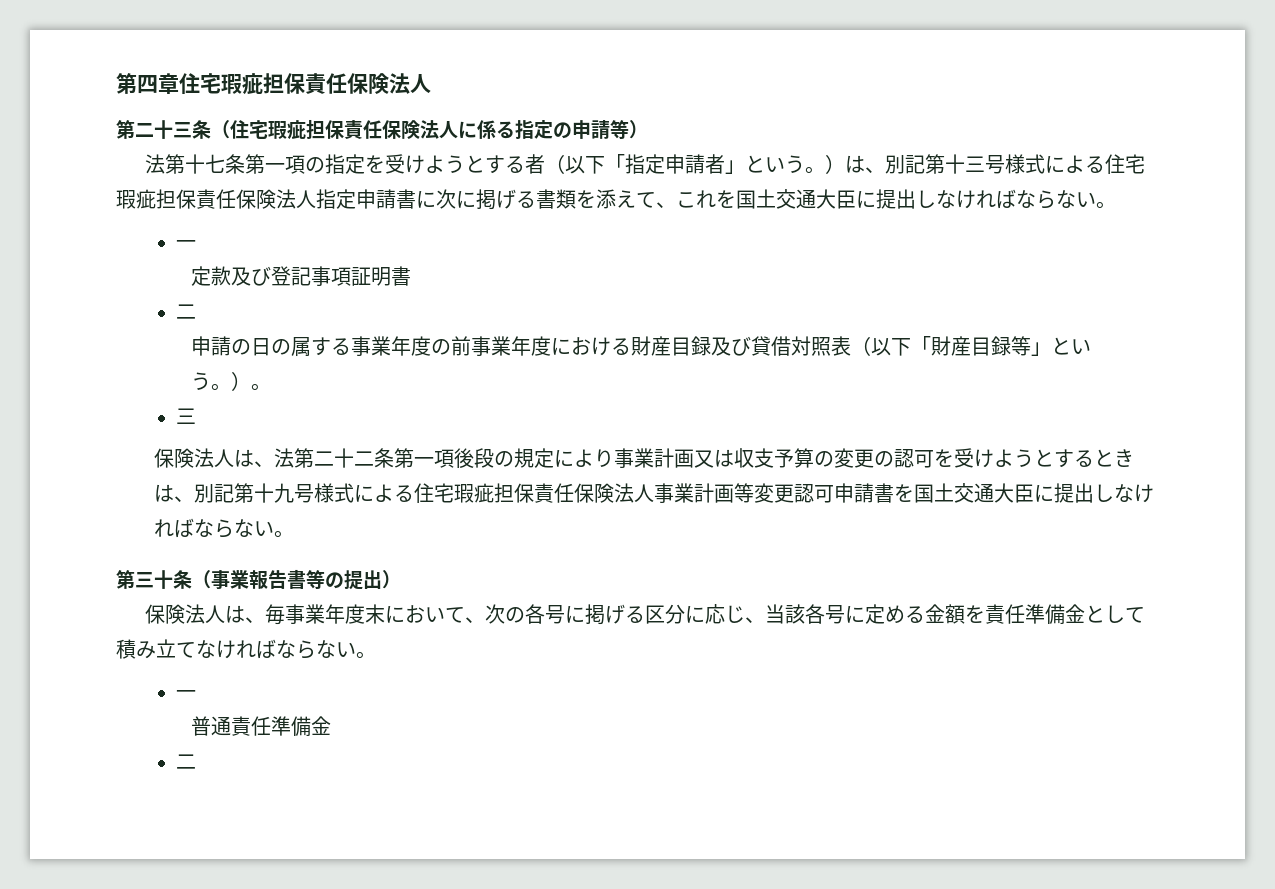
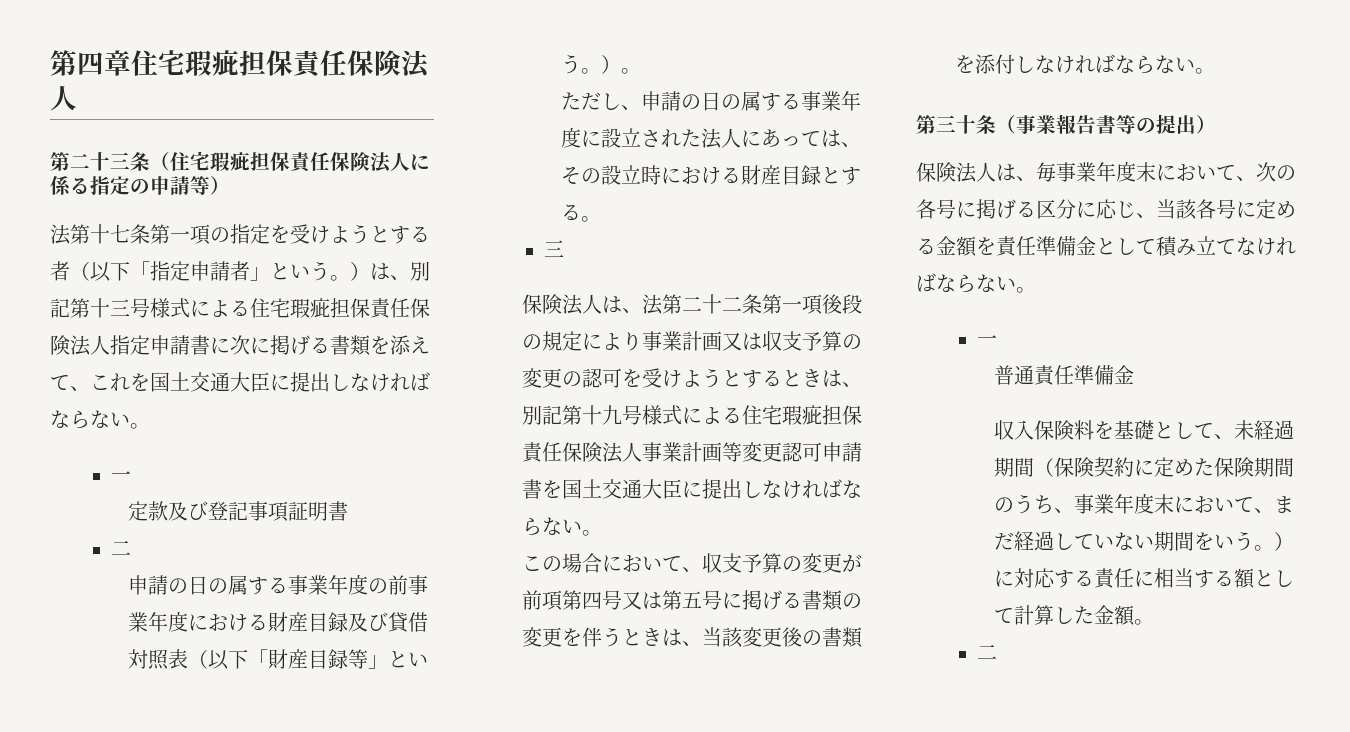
+ ただし、申請の日の属する事業年度に設立された法人にあっては、その設立時における財産目録とする。
+ この場合において、収支予算の変更が前項第四号又は第五号に掲げる書類の変更を伴うときは、当該変更後の書類を添付しなければならない。
+ 収入保険料を基礎として、未経過期間（保険契約に定めた保険期間のうち、事業年度末において、まだ経過していない期間をいう。）に対応する責任に相当する額として計算した金額。

